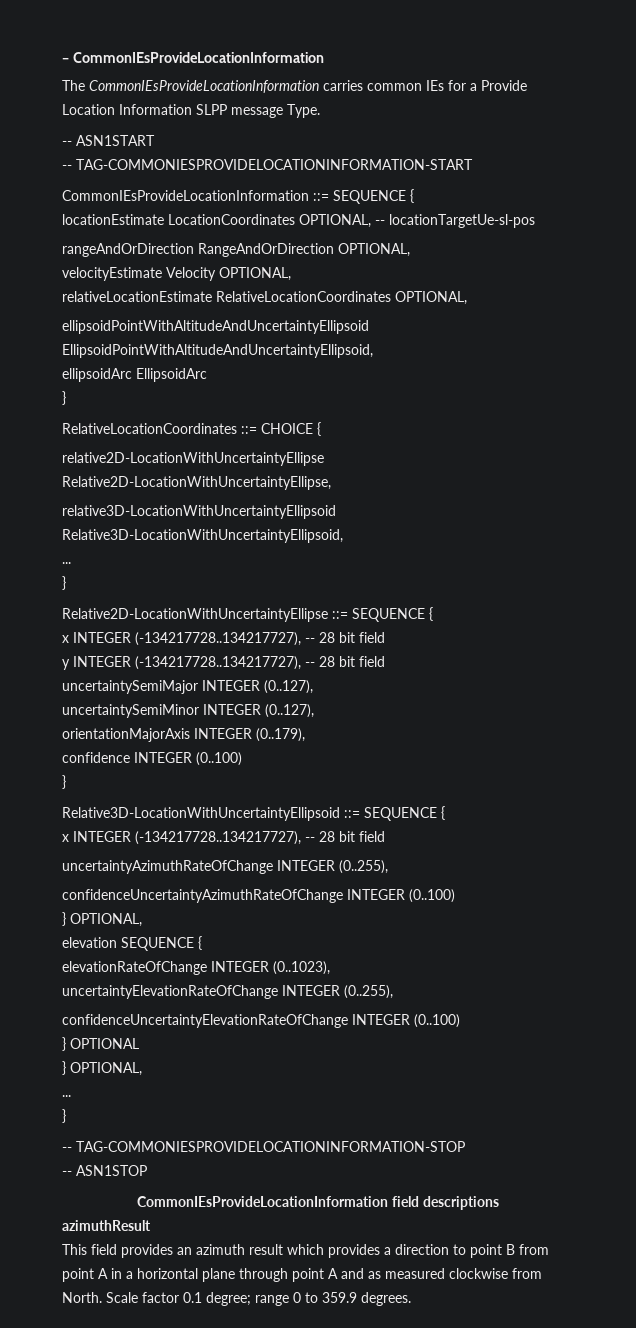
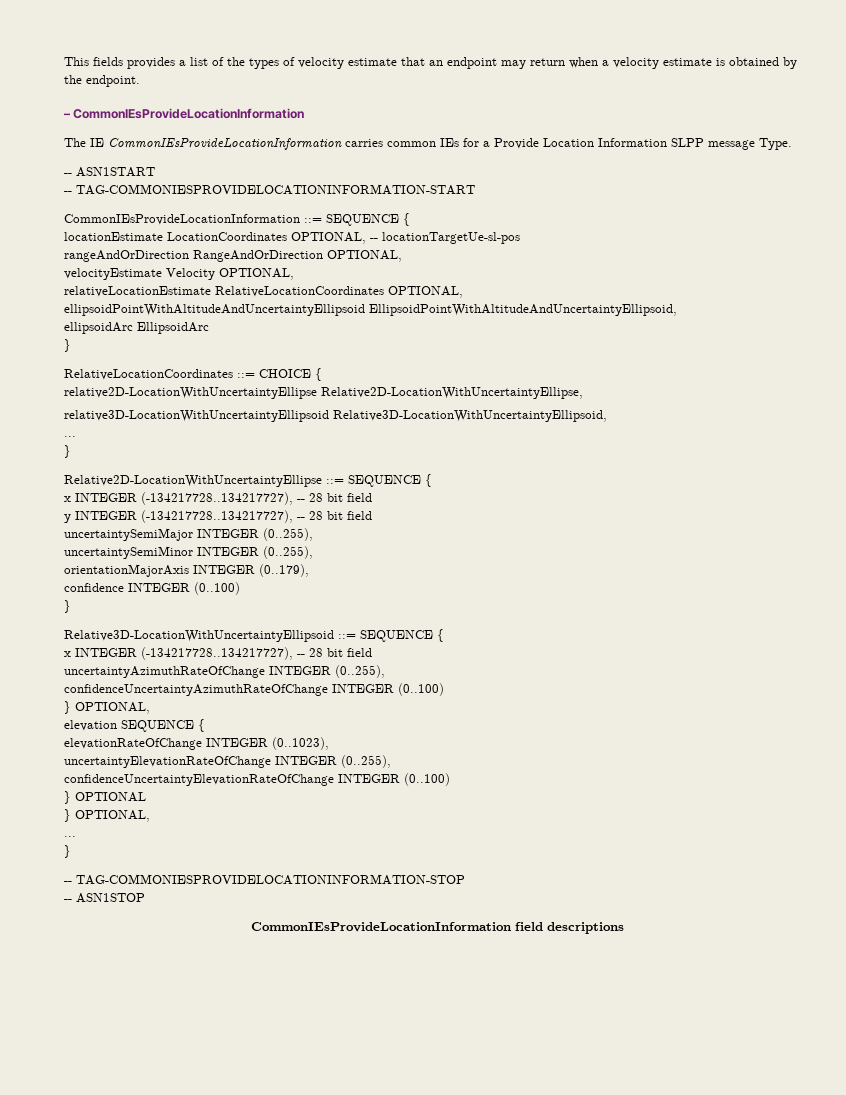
+ This fields provides a list of the types of velocity estimate that an endpoint may return when a velocity estimate is obtained by the endpoint.
- The CommonIEsProvideLocationInformation carries common IEs for a Provide Location Information SLPP message Type.
+ The IE CommonIEsProvideLocationInformation carries common IEs for a Provide Location Information SLPP message Type.
- uncertaintySemiMajor INTEGER (0..127),
+ uncertaintySemiMajor INTEGER (0..255),
- uncertaintySemiMinor INTEGER (0..127),
+ uncertaintySemiMinor INTEGER (0..255),
- azimuthResult
- This field provides an azimuth result which provides a direction to point B from point A in a horizontal plane through point A and as measured clockwise from North. Scale factor 0.1 degree; range 0 to 359.9 degrees.

